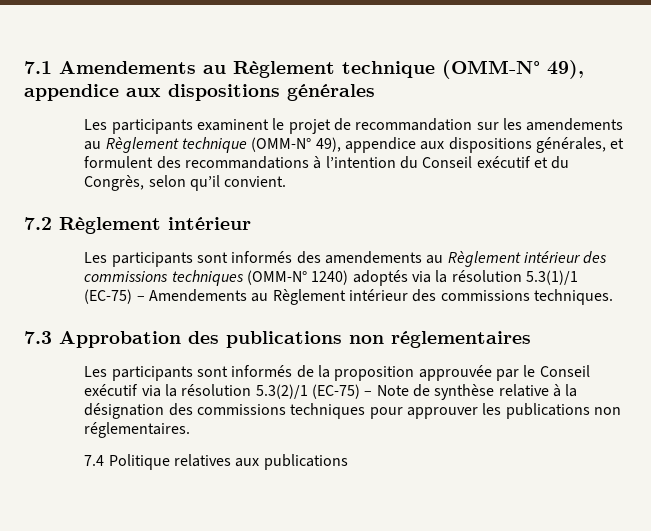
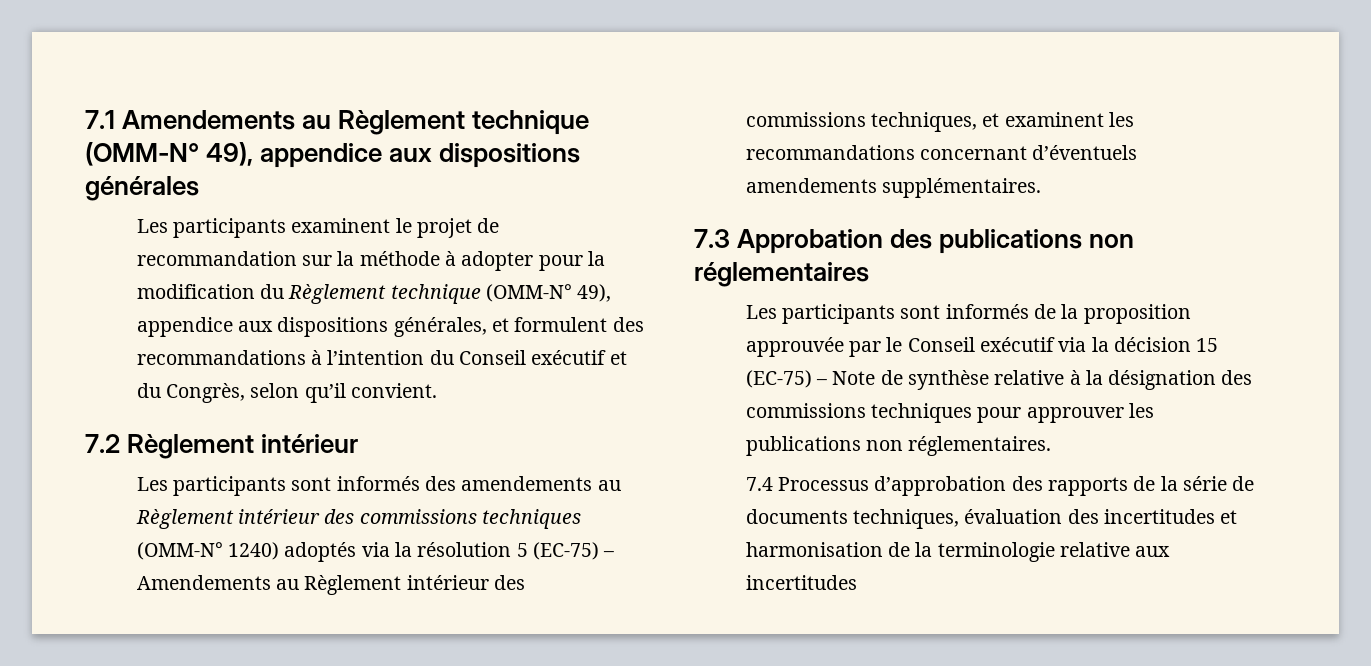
- Les participants examinent le projet de recommandation sur les amendements au Règlement technique (OMM-N° 49), appendice aux dispositions générales, et formulent des recommandations à l’intention du Conseil exécutif et du Congrès, selon qu’il convient.
+ Les participants examinent le projet de recommandation sur la méthode à adopter pour la modification du Règlement technique (OMM-N° 49), appendice aux dispositions générales, et formulent des recommandations à l’intention du Conseil exécutif et du Congrès, selon qu’il convient.
- Les participants sont informés des amendements au Règlement intérieur des commissions techniques (OMM-N° 1240) adoptés via la résolution 5.3(1)/1 (EC-75) – Amendements au Règlement intérieur des commissions techniques.
+ Les participants sont informés des amendements au Règlement intérieur des commissions techniques (OMM-N° 1240) adoptés via la résolution 5 (EC-75) – Amendements au Règlement intérieur des commissions techniques, et examinent les recommandations concernant d’éventuels amendements supplémentaires.
- Les participants sont informés de la proposition approuvée par le Conseil exécutif via la résolution 5.3(2)/1 (EC-75) – Note de synthèse relative à la désignation des commissions techniques pour approuver les publications non réglementaires.
+ Les participants sont informés de la proposition approuvée par le Conseil exécutif via la décision 15 (EC-75) – Note de synthèse relative à la désignation des commissions techniques pour approuver les publications non réglementaires.
- 7.4 Politique relatives aux publications
+ 7.4 Processus d’approbation des rapports de la série de documents techniques, évaluation des incertitudes et harmonisation de la terminologie relative aux incertitudes

